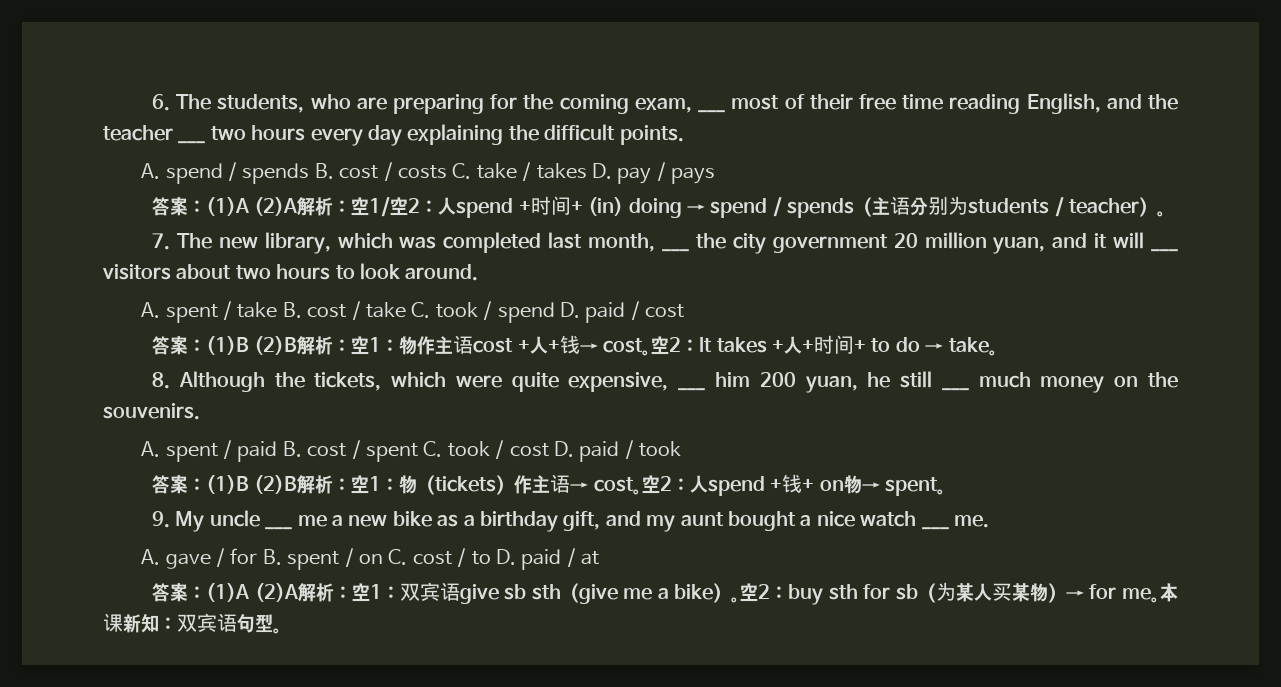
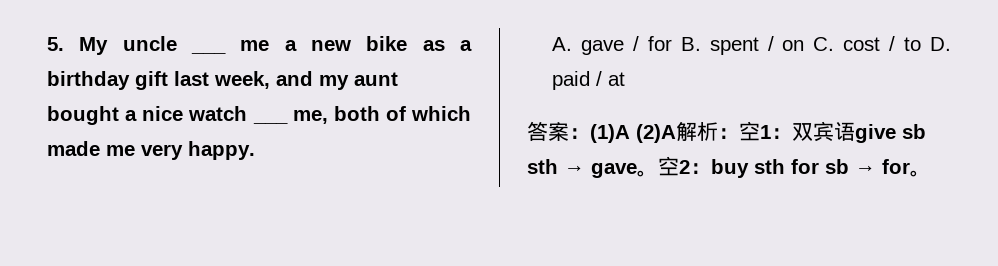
- 6. The students, who are preparing for the coming exam, ___ most of their free time reading English, and the teacher ___ two hours every day explaining the difficult points.
- A. spend / spends B. cost / costs C. take / takes D. pay / pays
- 答案：(1)A (2)A解析：空1/空2：人spend +时间+ (in) doing → spend / spends（主语分别为students / teacher）。
- 7. The new library, which was completed last month, ___ the city government 20 million yuan, and it will ___ visitors about two hours to look around.
- A. spent / take B. cost / take C. took / spend D. paid / cost
- 答案：(1)B (2)B解析：空1：物作主语cost +人+钱→ cost。空2：It takes +人+时间+ to do → take。
- 8. Although the tickets, which were quite expensive, ___ him 200 yuan, he still ___ much money on the souvenirs.
- A. spent / paid B. cost / spent C. took / cost D. paid / took
- 答案：(1)B (2)B解析：空1：物（tickets）作主语→ cost。空2：人spend +钱+ on物→ spent。
- 9. My uncle ___ me a new bike as a birthday gift, and my aunt bought a nice watch ___ me.
+ 5. My uncle ___ me a new bike as a birthday gift last week, and my aunt bought a nice watch ___ me, both of which made me very happy.
- 答案：(1)A (2)A解析：空1：双宾语give sb sth（give me a bike）。
+ 答案：(1)A (2)A解析：空1：双宾语give sb sth → gave。
- 空2：buy sth for sb（为某人买某物）→ for me。本课新知：双宾语句型。
+ 空2：buy sth for sb → for。

